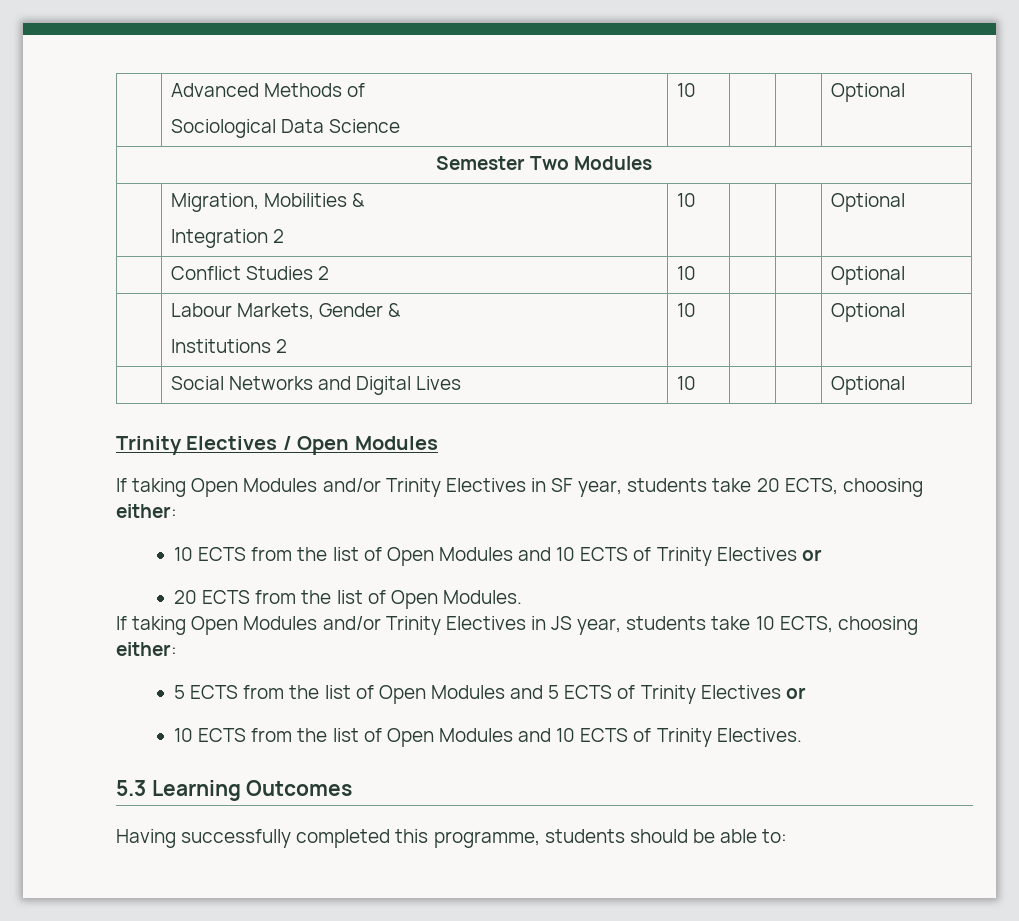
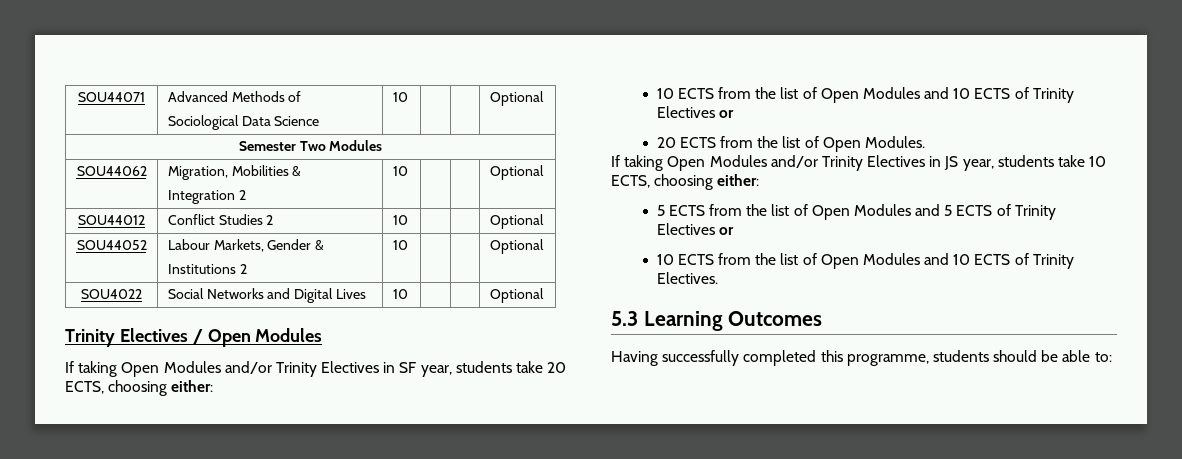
- | Advanced Methods of
+ SOU44071 | Advanced Methods of
- | Migration, Mobilities &
+ SOU44062 | Migration, Mobilities &
- | Conflict Studies 2 | 10 | | | Optional
+ SOU44012 | Conflict Studies 2 | 10 | | | Optional
- | Labour Markets, Gender &
+ SOU44052 | Labour Markets, Gender &
- | Social Networks and Digital Lives | 10 | | | Optional
+ SOU4022 | Social Networks and Digital Lives | 10 | | | Optional

